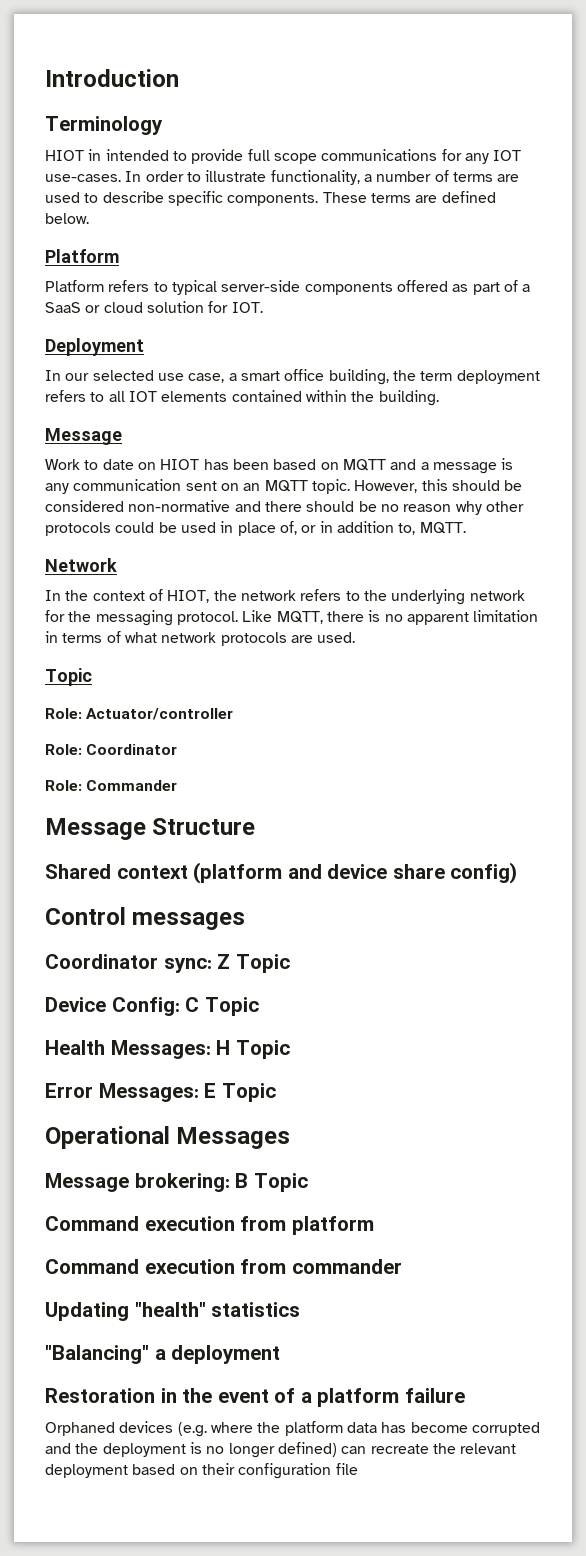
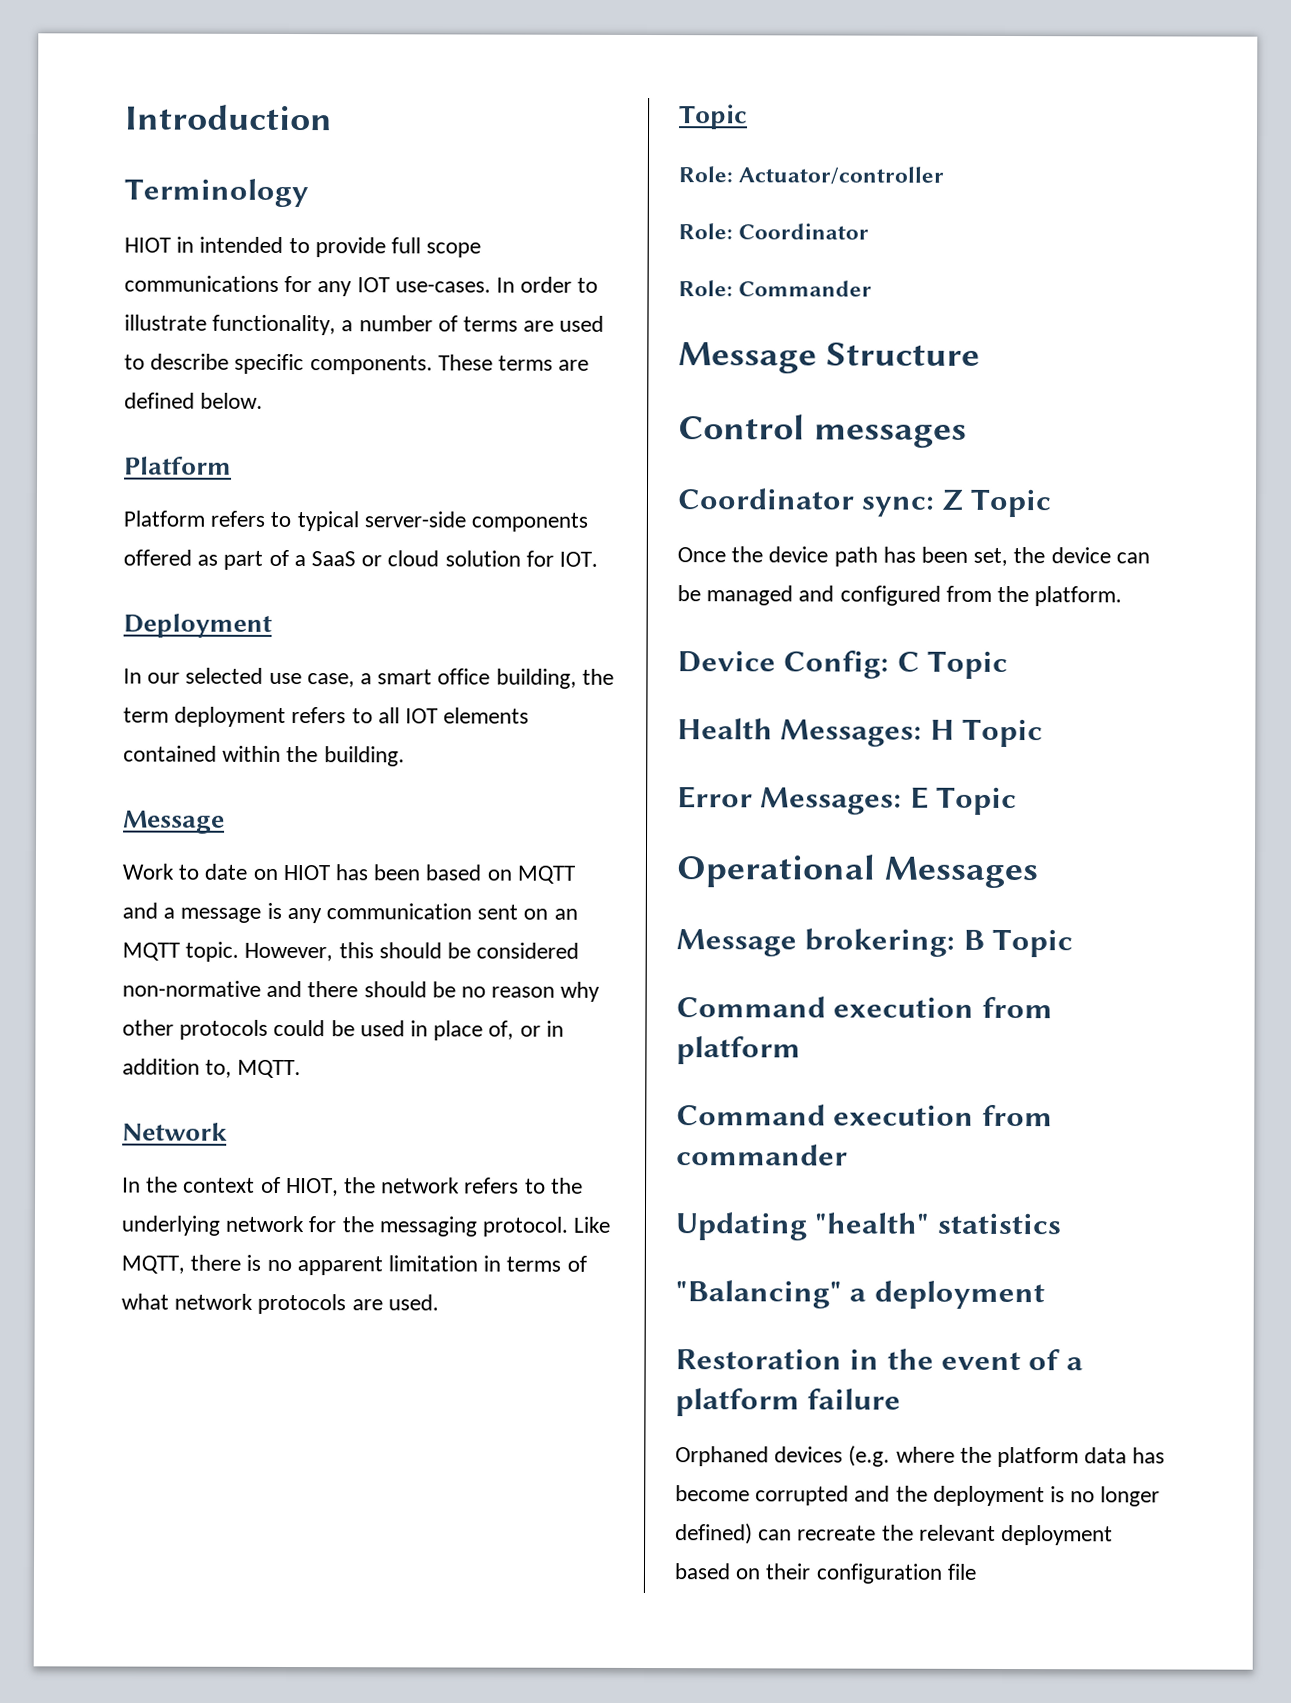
- Shared context (platform and device share config)
+ Once the device path has been set, the device can be managed and configured from the platform.

